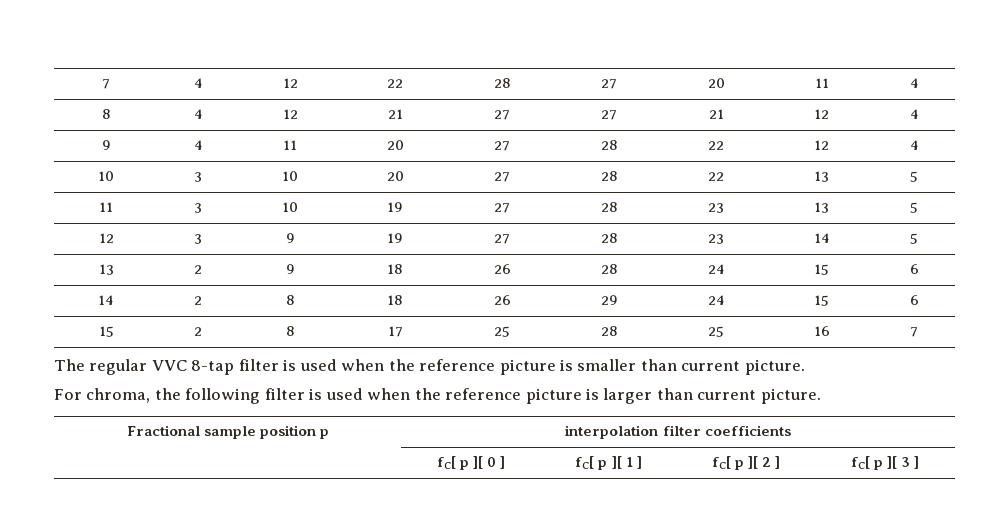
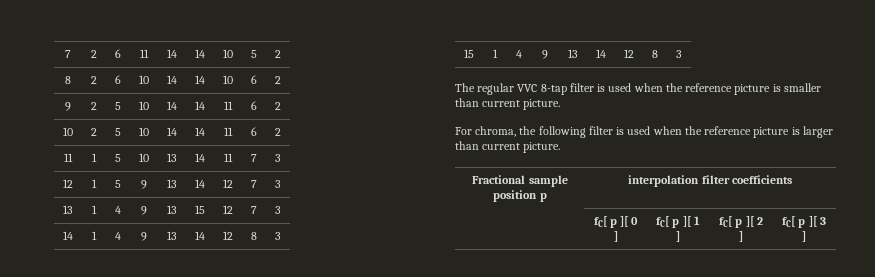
- 7 | 4 | 12 | 22 | 28 | 27 | 20 | 11 | 4
- 8 | 4 | 12 | 21 | 27 | 27 | 21 | 12 | 4
- 9 | 4 | 11 | 20 | 27 | 28 | 22 | 12 | 4
- 10 | 3 | 10 | 20 | 27 | 28 | 22 | 13 | 5
- 11 | 3 | 10 | 19 | 27 | 28 | 23 | 13 | 5
- 12 | 3 | 9 | 19 | 27 | 28 | 23 | 14 | 5
- 13 | 2 | 9 | 18 | 26 | 28 | 24 | 15 | 6
- 14 | 2 | 8 | 18 | 26 | 29 | 24 | 15 | 6
- 15 | 2 | 8 | 17 | 25 | 28 | 25 | 16 | 7
+ 7 | 2 | 6 | 11 | 14 | 14 | 10 | 5 | 2
+ 8 | 2 | 6 | 10 | 14 | 14 | 10 | 6 | 2
+ 9 | 2 | 5 | 10 | 14 | 14 | 11 | 6 | 2
+ 10 | 2 | 5 | 10 | 14 | 14 | 11 | 6 | 2
+ 11 | 1 | 5 | 10 | 13 | 14 | 11 | 7 | 3
+ 12 | 1 | 5 | 9 | 13 | 14 | 12 | 7 | 3
+ 13 | 1 | 4 | 9 | 13 | 15 | 12 | 7 | 3
+ 14 | 1 | 4 | 9 | 13 | 14 | 12 | 8 | 3
+ 15 | 1 | 4 | 9 | 13 | 14 | 12 | 8 | 3

